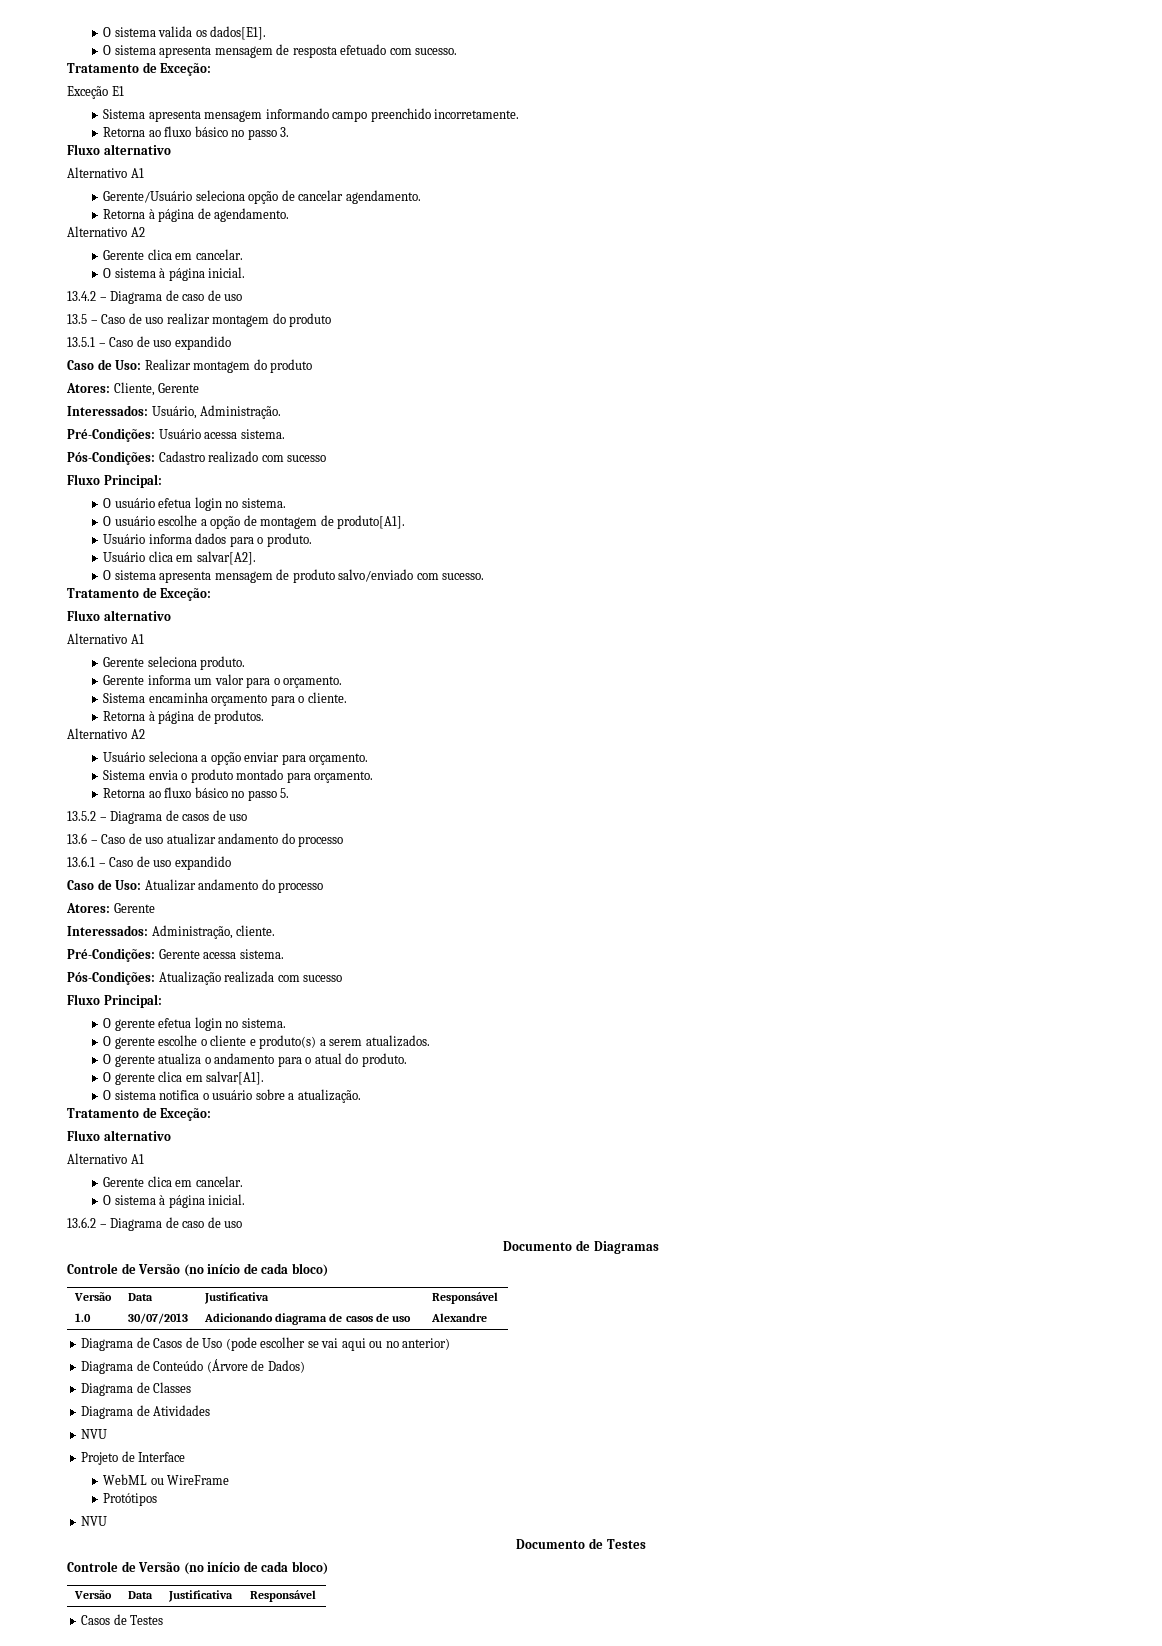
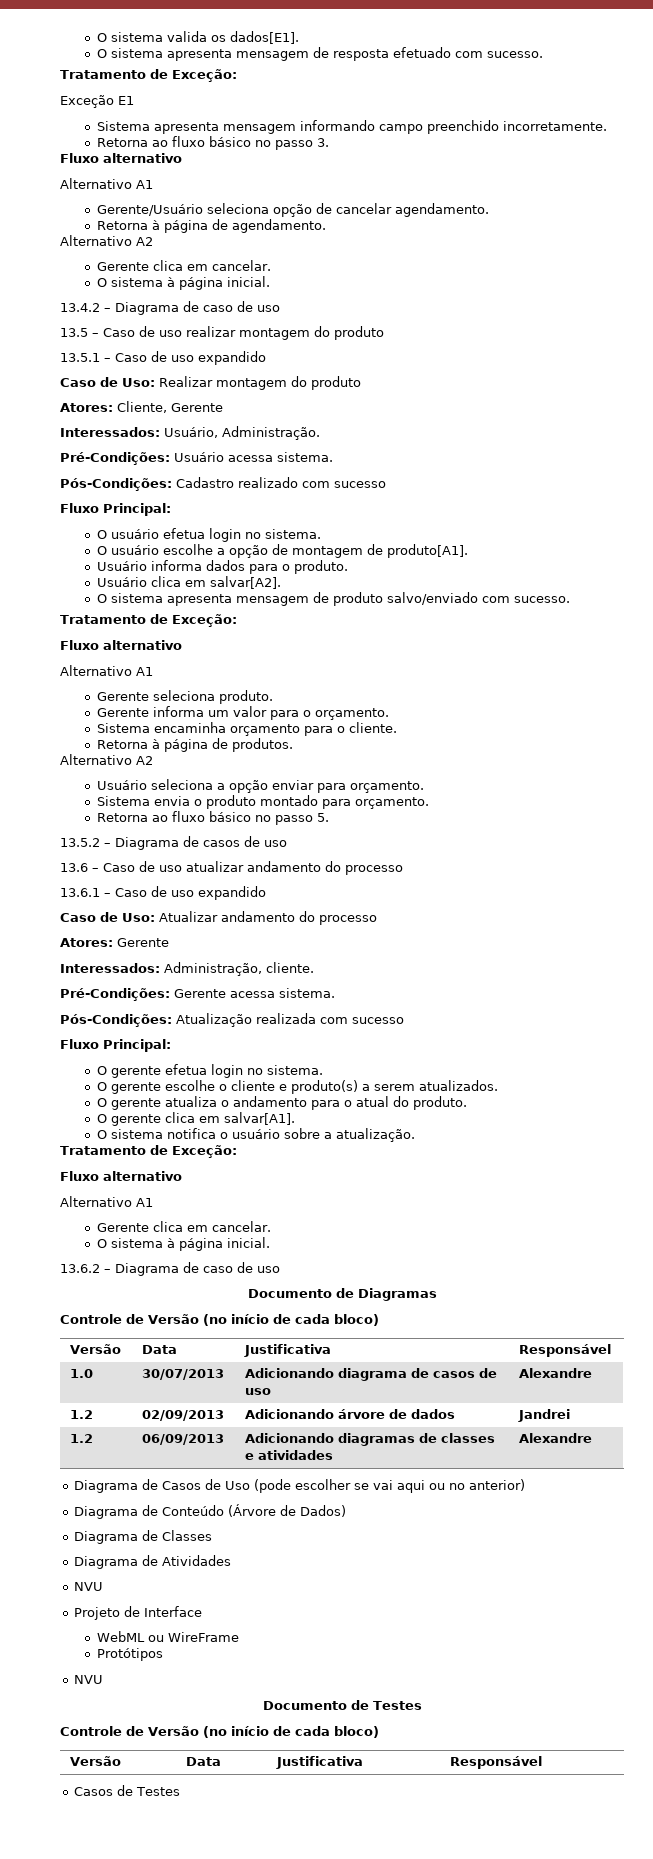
+ 1.2 | 02/09/2013 | Adicionando árvore de dados | Jandrei
+ 1.2 | 06/09/2013 | Adicionando diagramas de classes e atividades | Alexandre

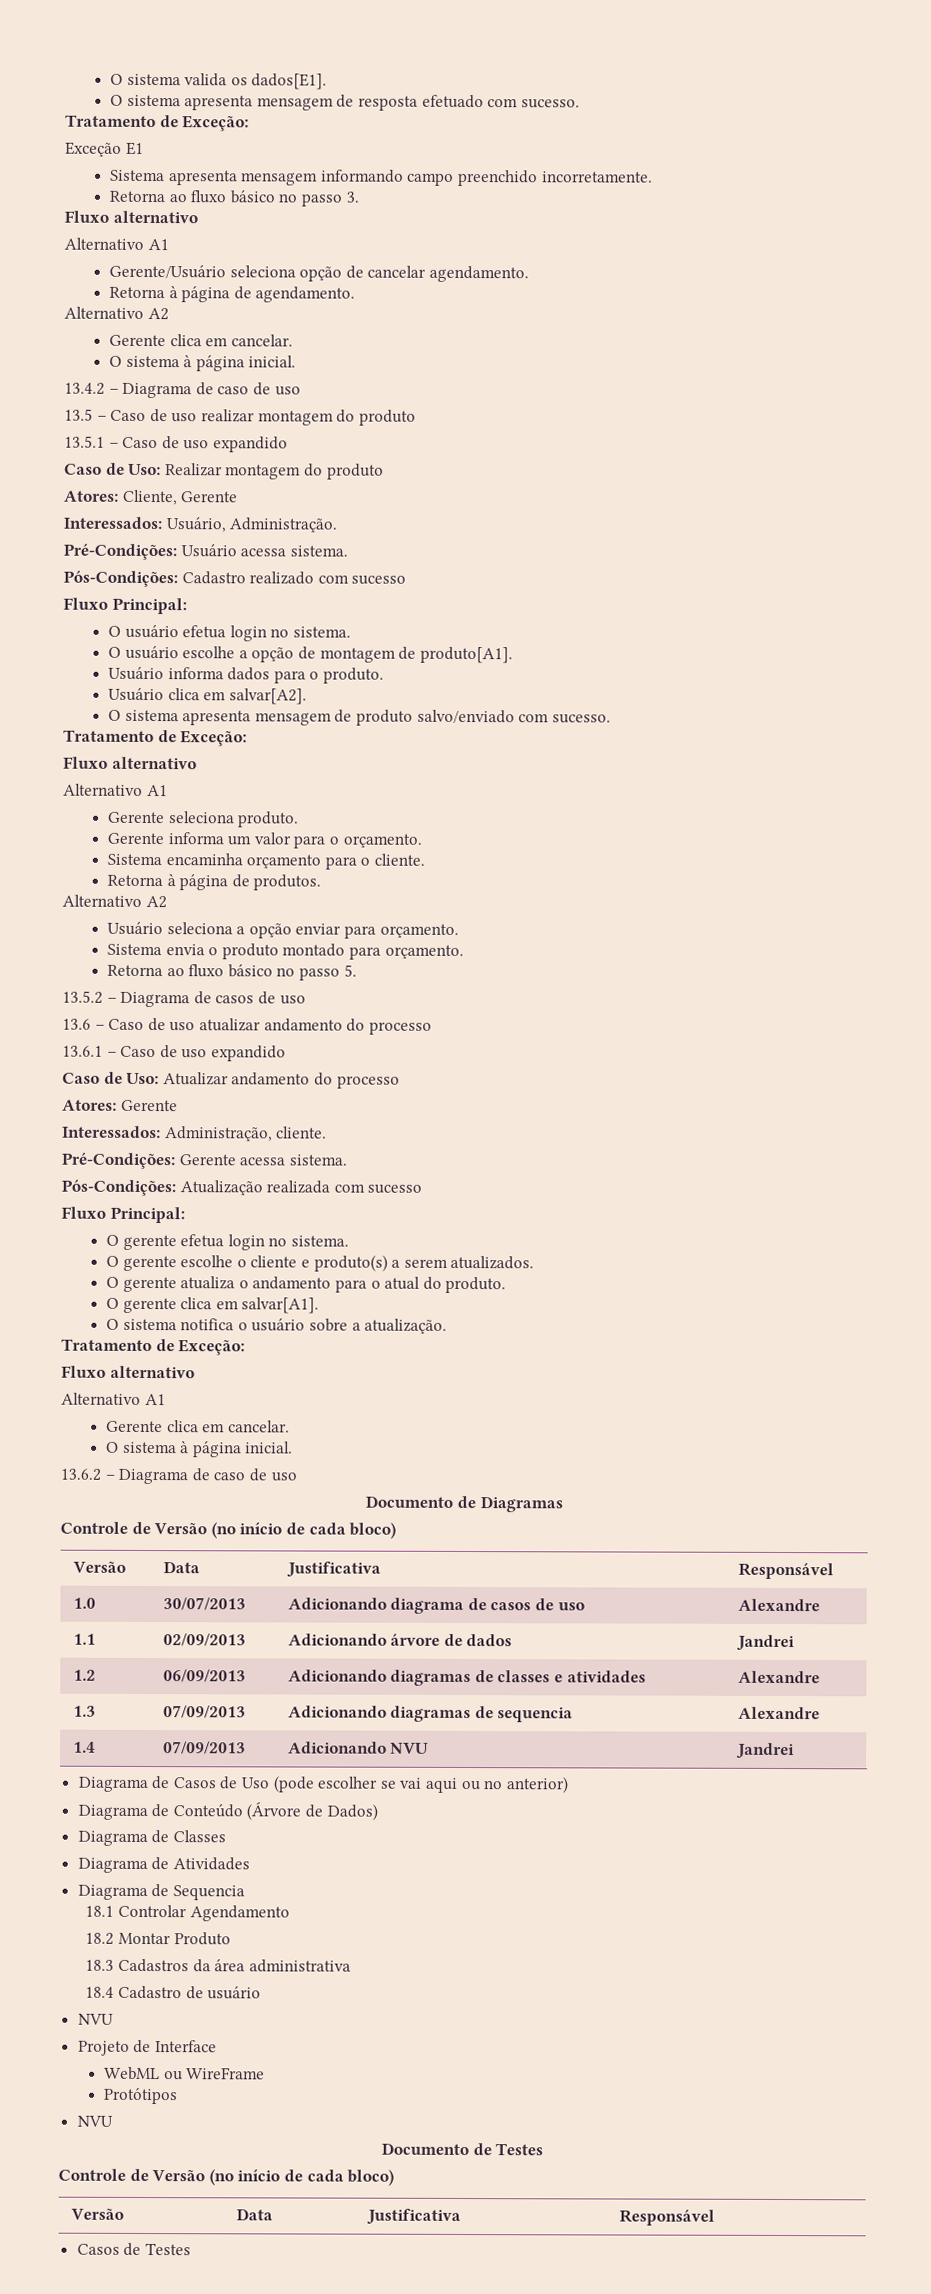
- 1.2 | 02/09/2013 | Adicionando árvore de dados | Jandrei
+ 1.1 | 02/09/2013 | Adicionando árvore de dados | Jandrei
+ 1.3 | 07/09/2013 | Adicionando diagramas de sequencia | Alexandre
+ 1.4 | 07/09/2013 | Adicionando NVU | Jandrei
+ Diagrama de Sequencia
+ 18.1 Controlar Agendamento
+ 18.2 Montar Produto
+ 18.3 Cadastros da área administrativa
+ 18.4 Cadastro de usuário

